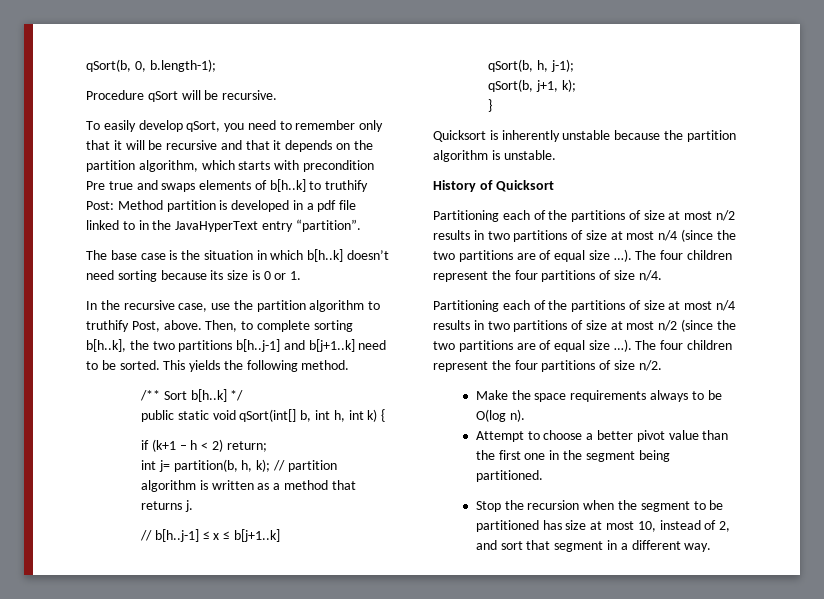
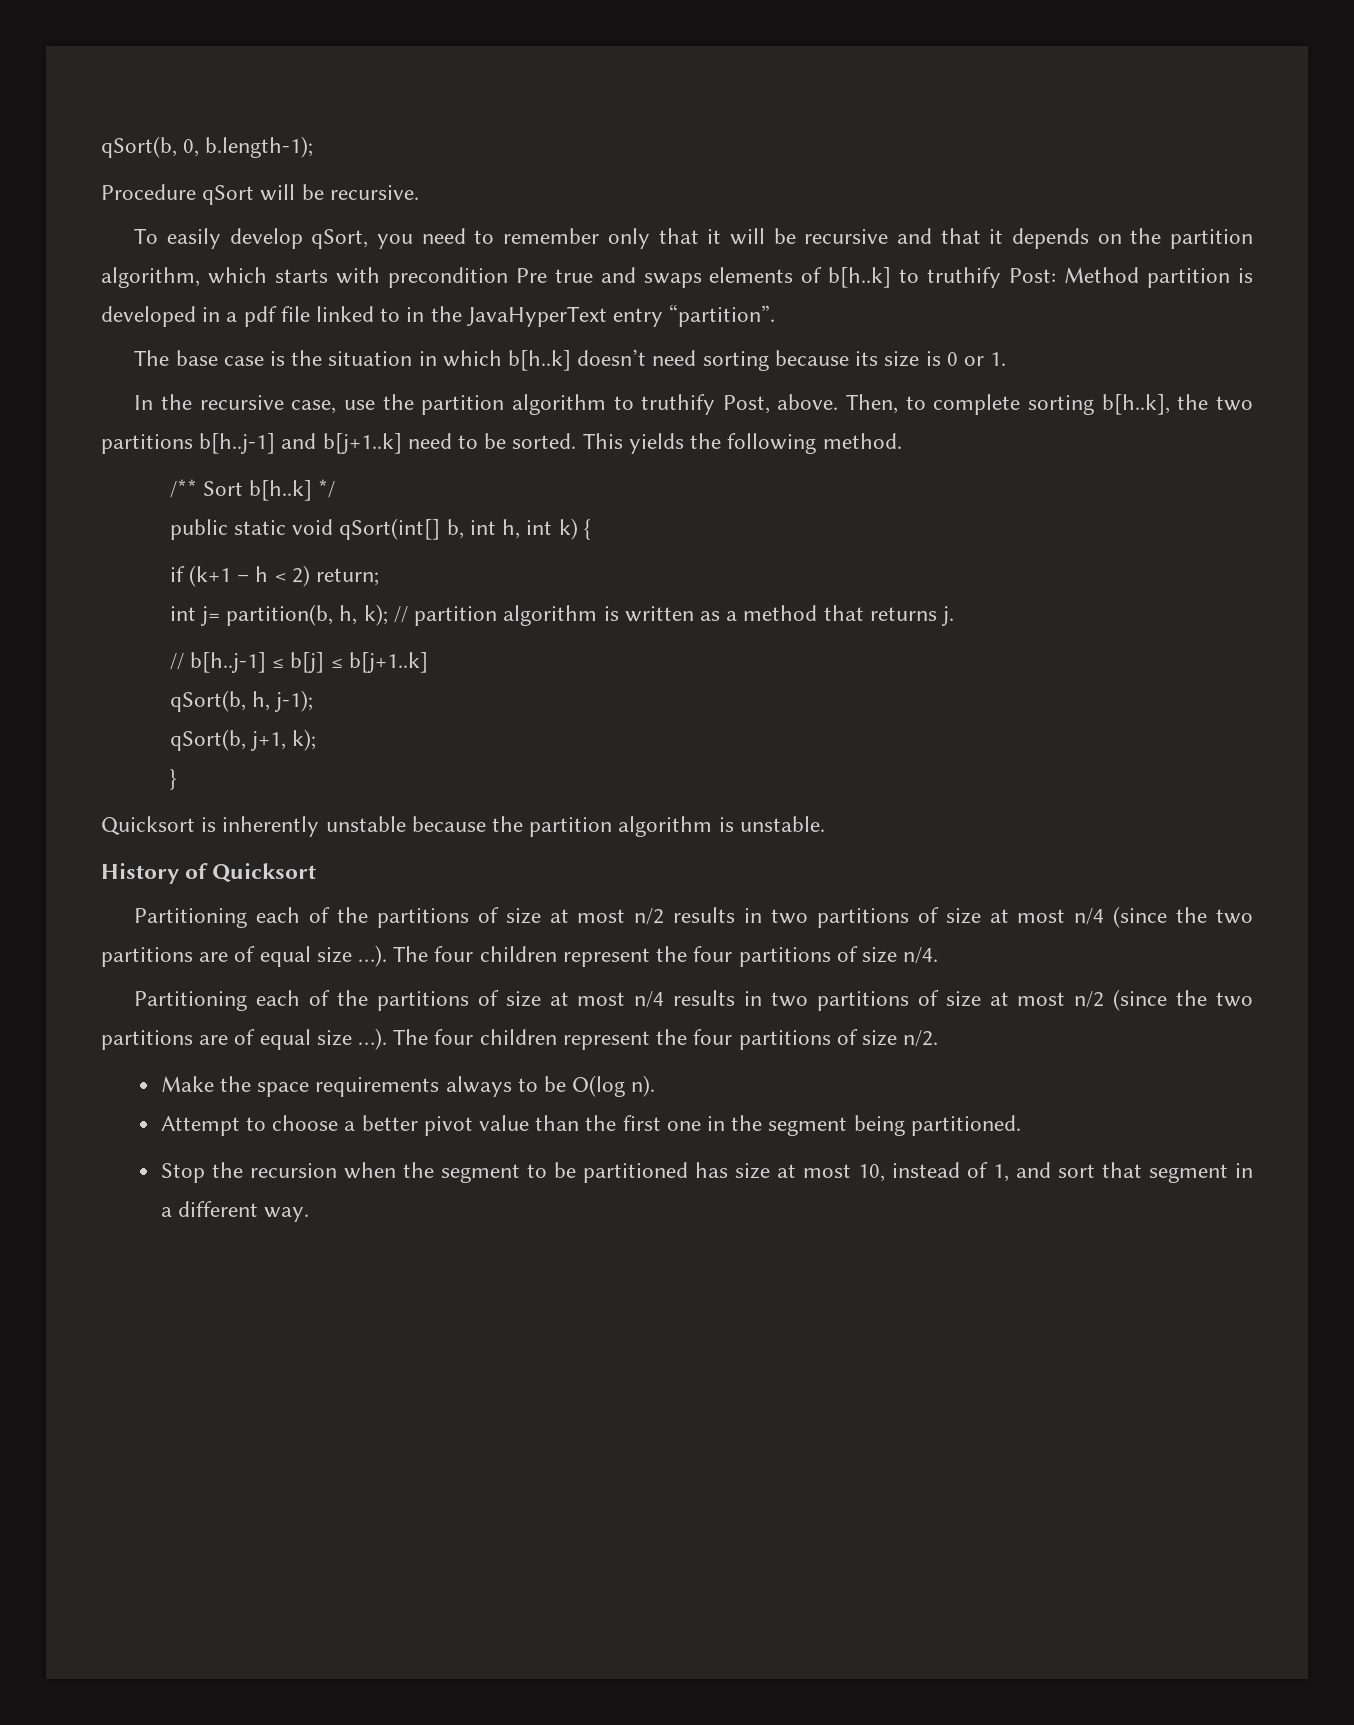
- // b[h..j-1] ≤ x ≤ b[j+1..k]
+ // b[h..j-1] ≤ b[j] ≤ b[j+1..k]
- Stop the recursion when the segment to be partitioned has size at most 10, instead of 2, and sort that segment in a different way.
+ Stop the recursion when the segment to be partitioned has size at most 10, instead of 1, and sort that segment in a different way.

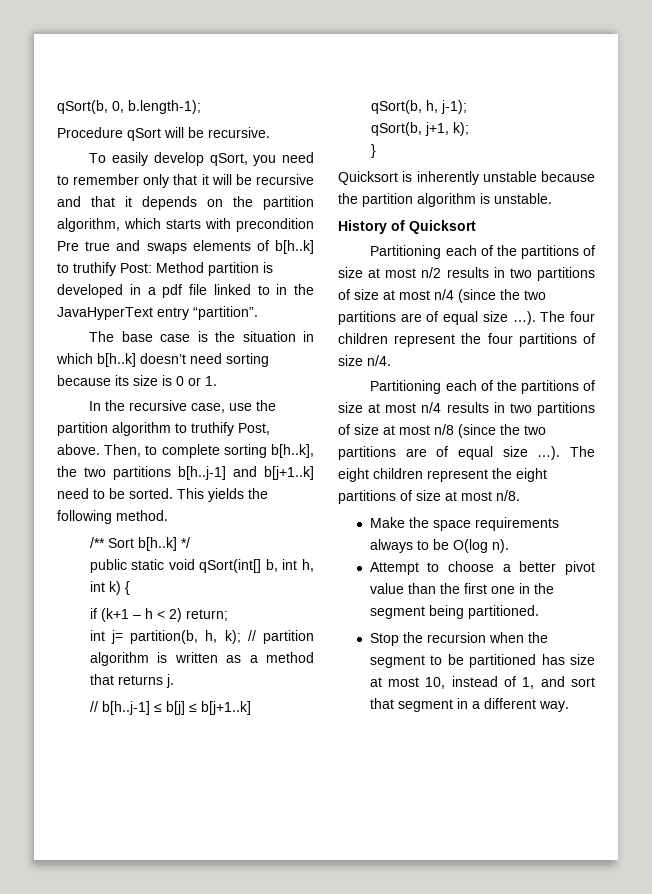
- Partitioning each of the partitions of size at most n/4 results in two partitions of size at most n/2 (since the two partitions are of equal size …).
+ Partitioning each of the partitions of size at most n/4 results in two partitions of size at most n/8 (since the two partitions are of equal size …).
- The four children represent the four partitions of size n/2.
+ The eight children represent the eight partitions of size at most n/8.

